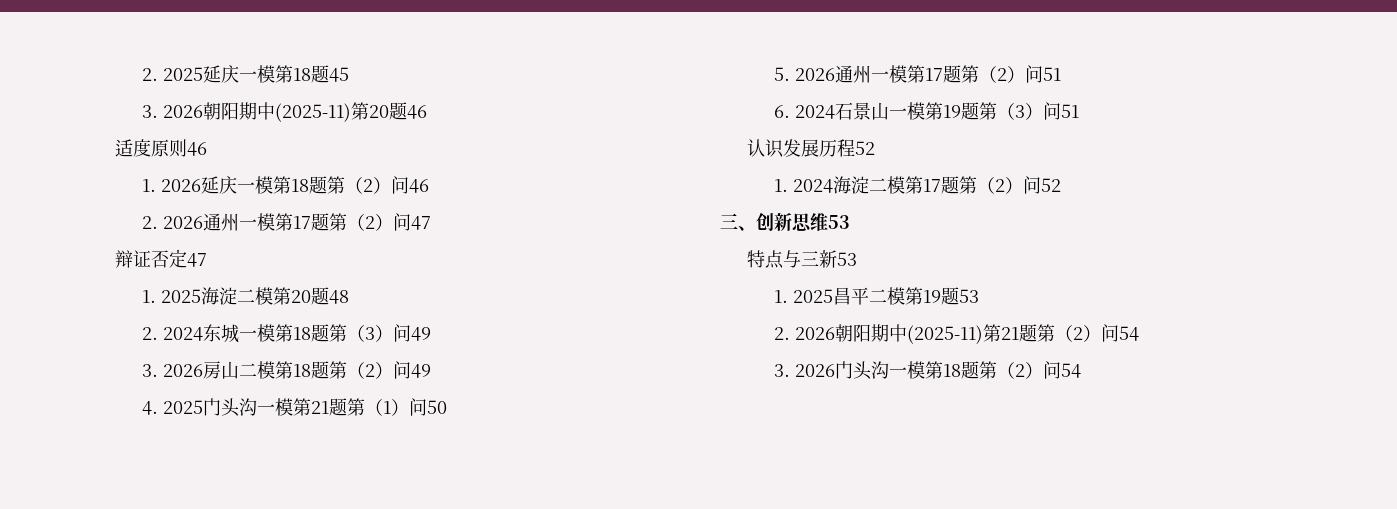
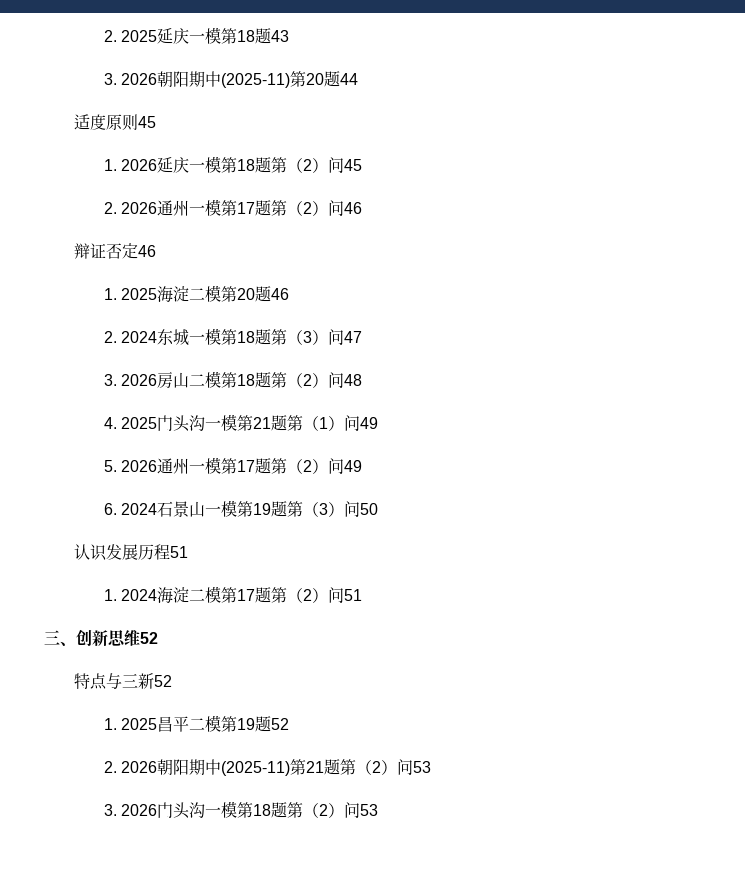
- 2. 2025延庆一模第18题45
+ 2. 2025延庆一模第18题43
- 3. 2026朝阳期中(2025-11)第20题46
+ 3. 2026朝阳期中(2025-11)第20题44
- 适度原则46
+ 适度原则45
- 1. 2026延庆一模第18题第（2）问46
+ 1. 2026延庆一模第18题第（2）问45
- 2. 2026通州一模第17题第（2）问47
+ 2. 2026通州一模第17题第（2）问46
- 辩证否定47
+ 辩证否定46
- 1. 2025海淀二模第20题48
+ 1. 2025海淀二模第20题46
- 2. 2024东城一模第18题第（3）问49
+ 2. 2024东城一模第18题第（3）问47
- 3. 2026房山二模第18题第（2）问49
+ 3. 2026房山二模第18题第（2）问48
- 4. 2025门头沟一模第21题第（1）问50
+ 4. 2025门头沟一模第21题第（1）问49
- 5. 2026通州一模第17题第（2）问51
+ 5. 2026通州一模第17题第（2）问49
- 6. 2024石景山一模第19题第（3）问51
+ 6. 2024石景山一模第19题第（3）问50
- 认识发展历程52
+ 认识发展历程51
- 1. 2024海淀二模第17题第（2）问52
+ 1. 2024海淀二模第17题第（2）问51
- 三、创新思维53
+ 三、创新思维52
- 特点与三新53
+ 特点与三新52
- 1. 2025昌平二模第19题53
+ 1. 2025昌平二模第19题52
- 2. 2026朝阳期中(2025-11)第21题第（2）问54
+ 2. 2026朝阳期中(2025-11)第21题第（2）问53
- 3. 2026门头沟一模第18题第（2）问54
+ 3. 2026门头沟一模第18题第（2）问53

